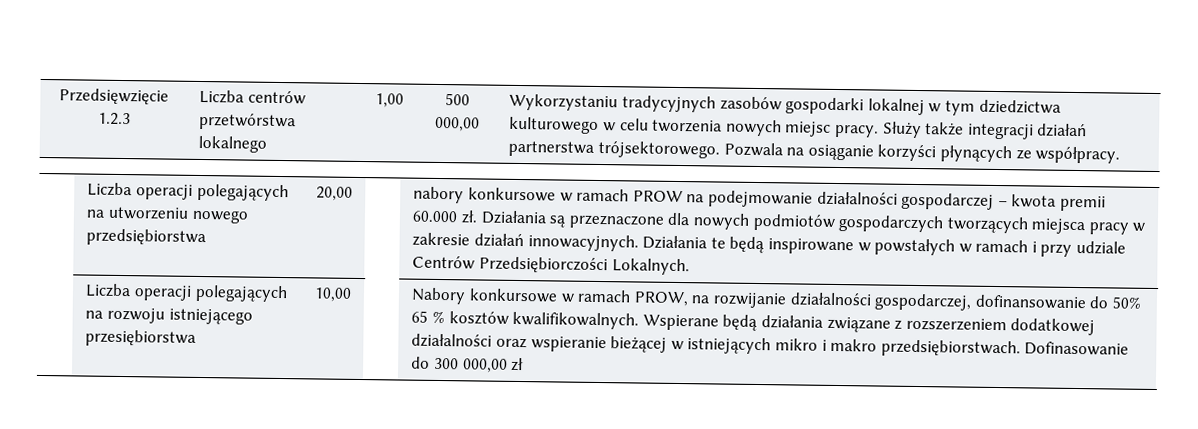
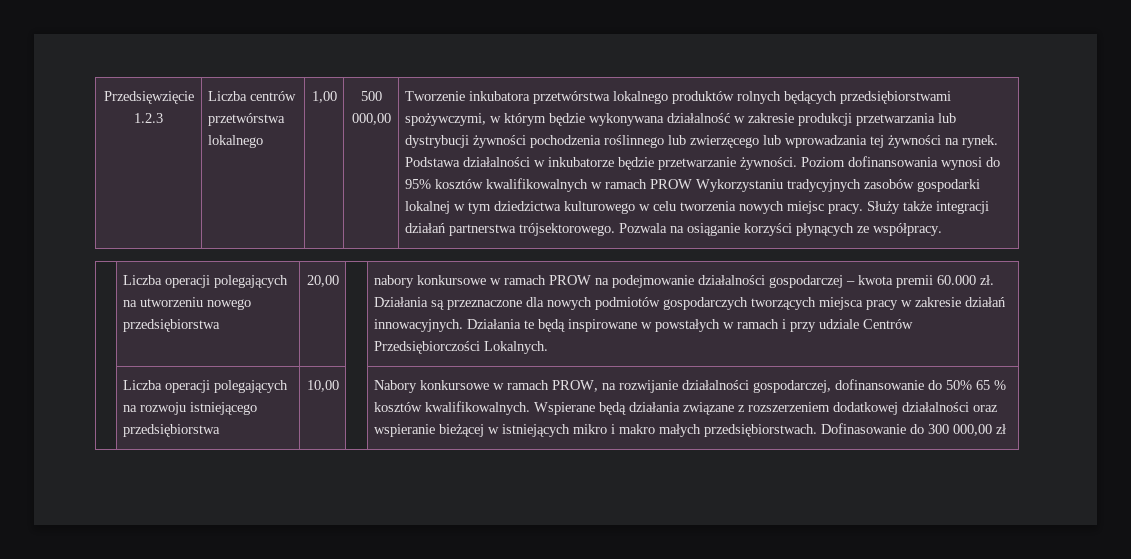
- Wykorzystaniu tradycyjnych zasobów gospodarki lokalnej w tym dziedzictwa kulturowego w celu tworzenia nowych miejsc pracy.
+ Tworzenie inkubatora przetwórstwa lokalnego produktów rolnych będących przedsiębiorstwami spożywczymi, w którym będzie wykonywana działalność w zakresie produkcji przetwarzania lub dystrybucji żywności pochodzenia roślinnego lub zwierzęcego lub wprowadzania tej żywności na rynek. Podstawa działalności w inkubatorze będzie przetwarzanie żywności. Poziom dofinansowania wynosi do 95% kosztów kwalifikowalnych w ramach PROW Wykorzystaniu tradycyjnych zasobów gospodarki lokalnej w tym dziedzictwa kulturowego w celu tworzenia nowych miejsc pracy.
- Liczba operacji polegających na rozwoju istniejącego przesiębiorstwa
+ Liczba operacji polegających na rozwoju istniejącego przedsiębiorstwa
- Wspierane będą działania związane z rozszerzeniem dodatkowej działalności oraz wspieranie bieżącej w istniejących mikro i makro przedsiębiorstwach.
+ Wspierane będą działania związane z rozszerzeniem dodatkowej działalności oraz wspieranie bieżącej w istniejących mikro i makro małych przedsiębiorstwach.

